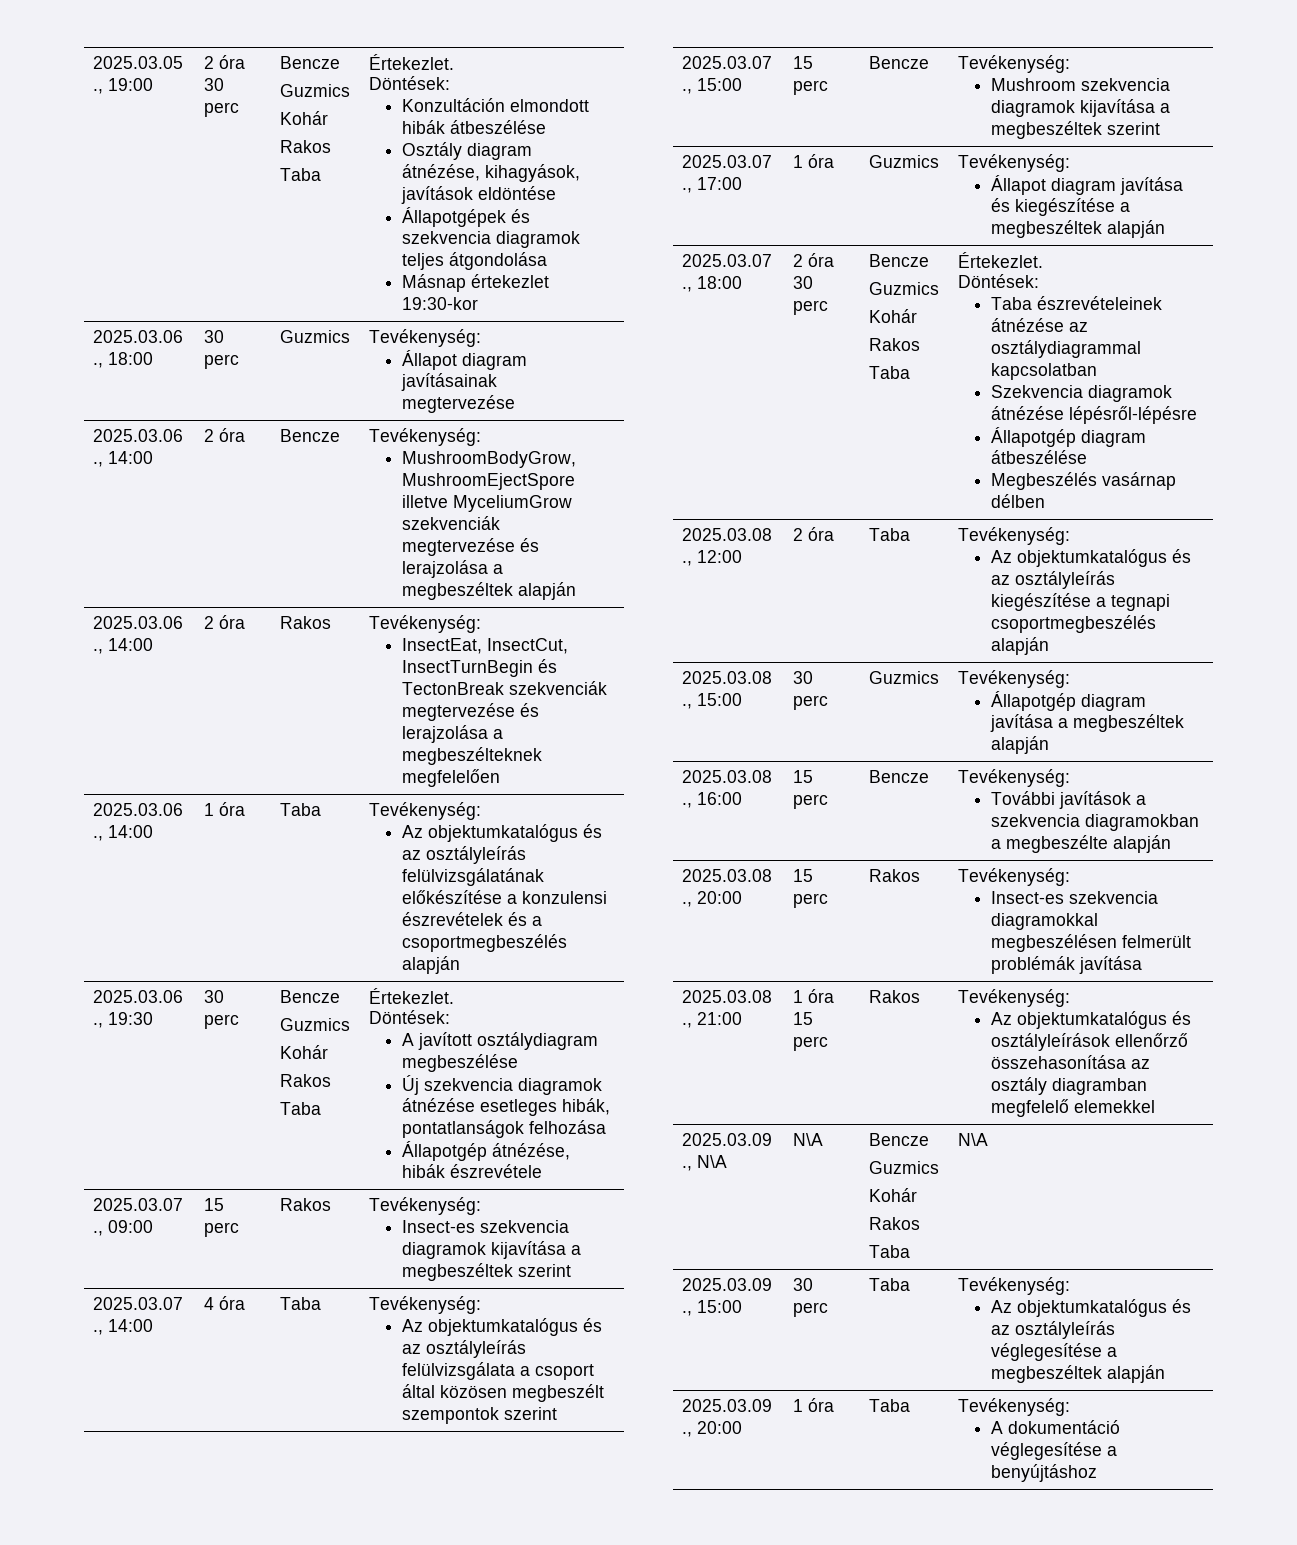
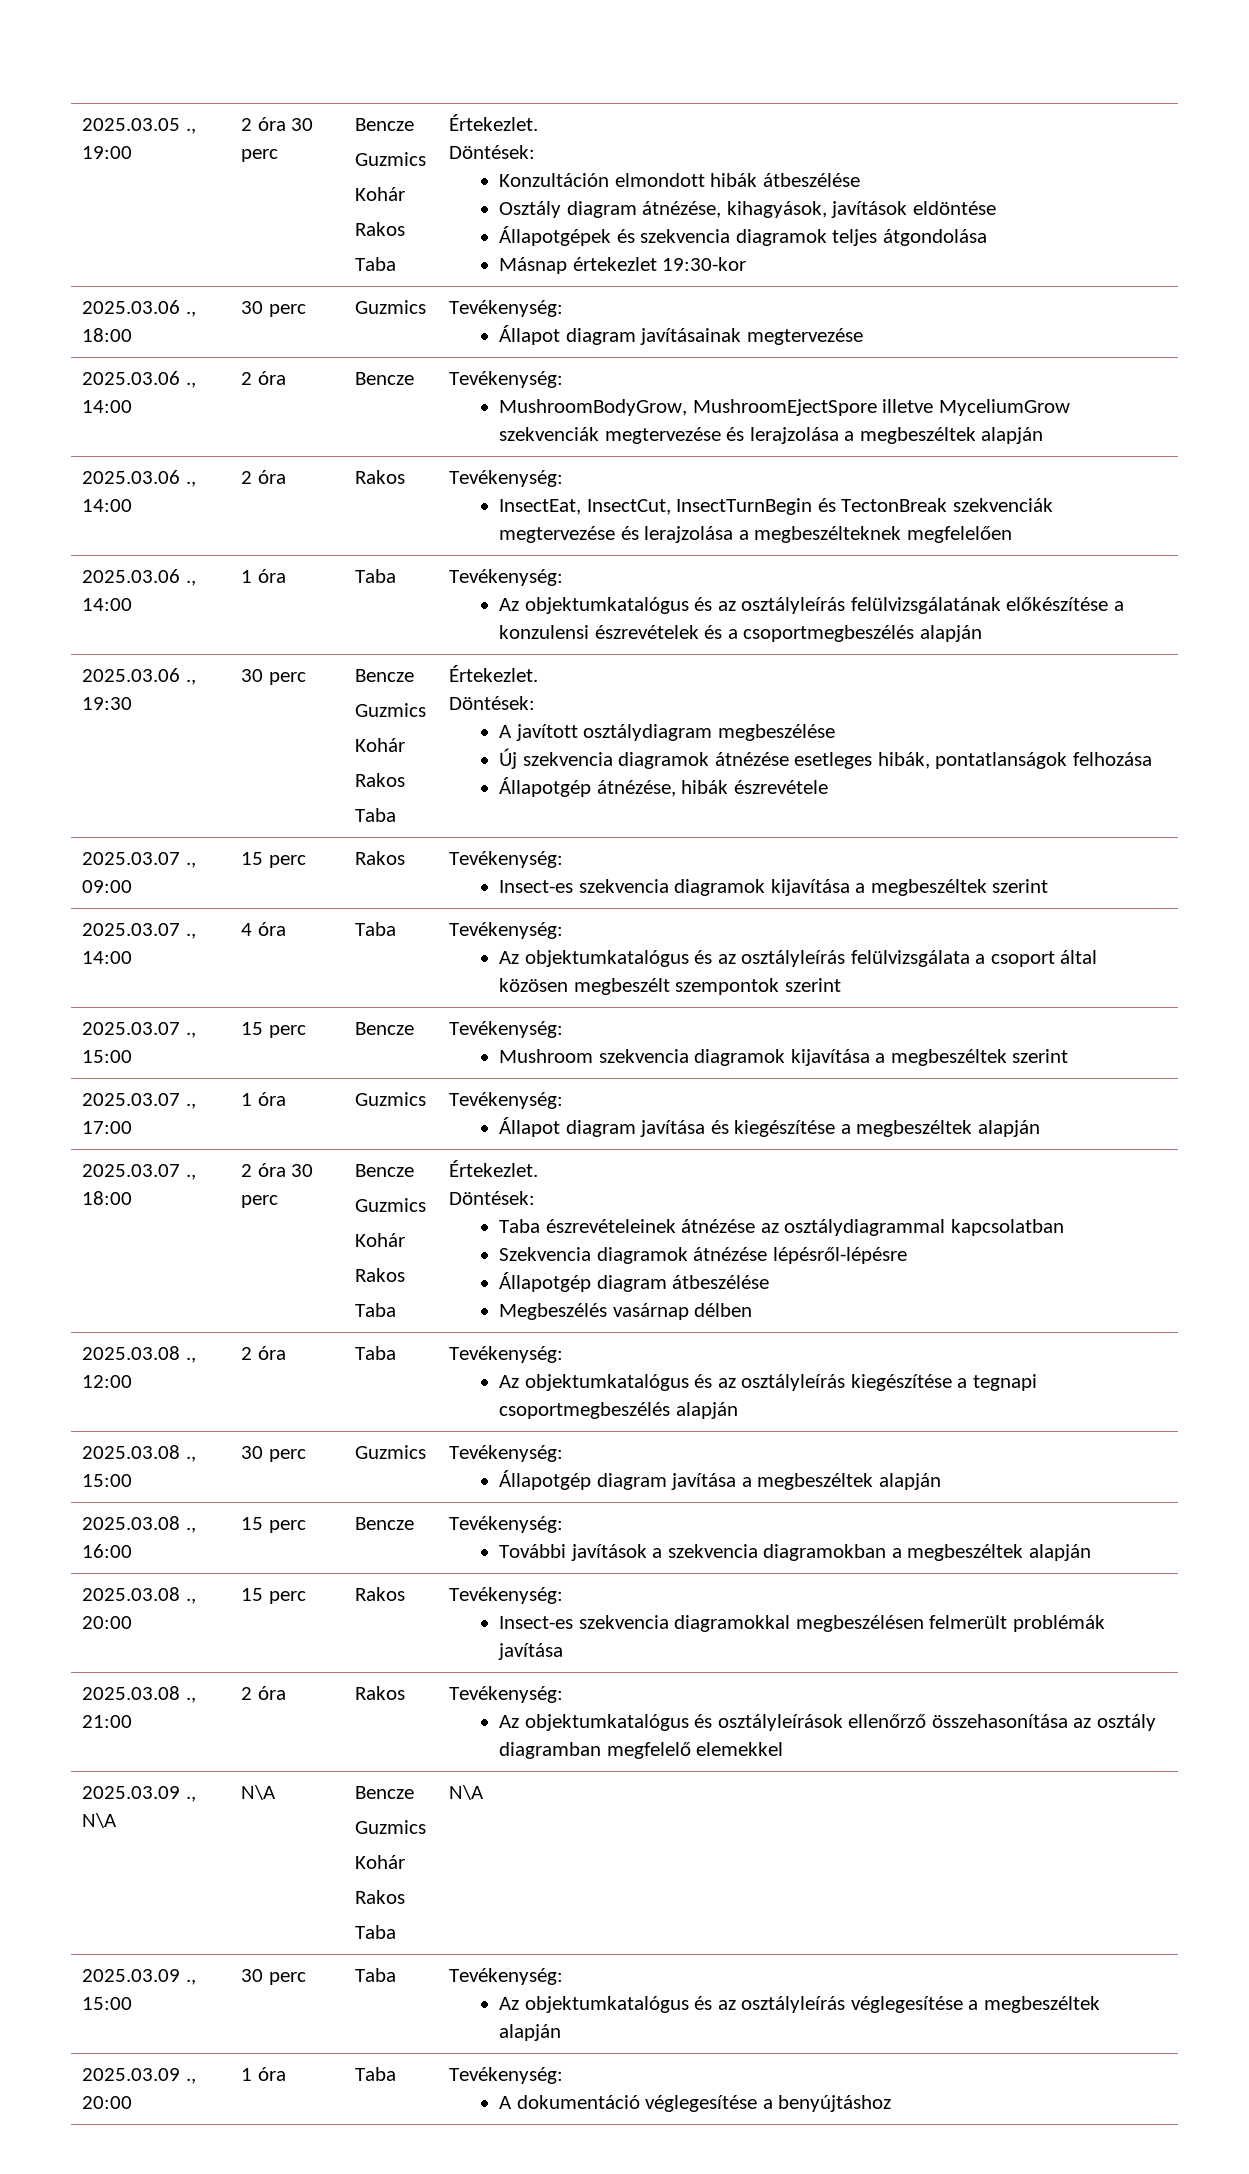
  2025.03.08 ., 16:00 | 15 perc | Bencze | Tevékenység:
- További javítások a szekvencia diagramokban a megbeszélte alapján
+ További javítások a szekvencia diagramokban a megbeszéltek alapján
- 2025.03.08 ., 21:00 | 1 óra 15 perc | Rakos | Tevékenység:
+ 2025.03.08 ., 21:00 | 2 óra | Rakos | Tevékenység:

